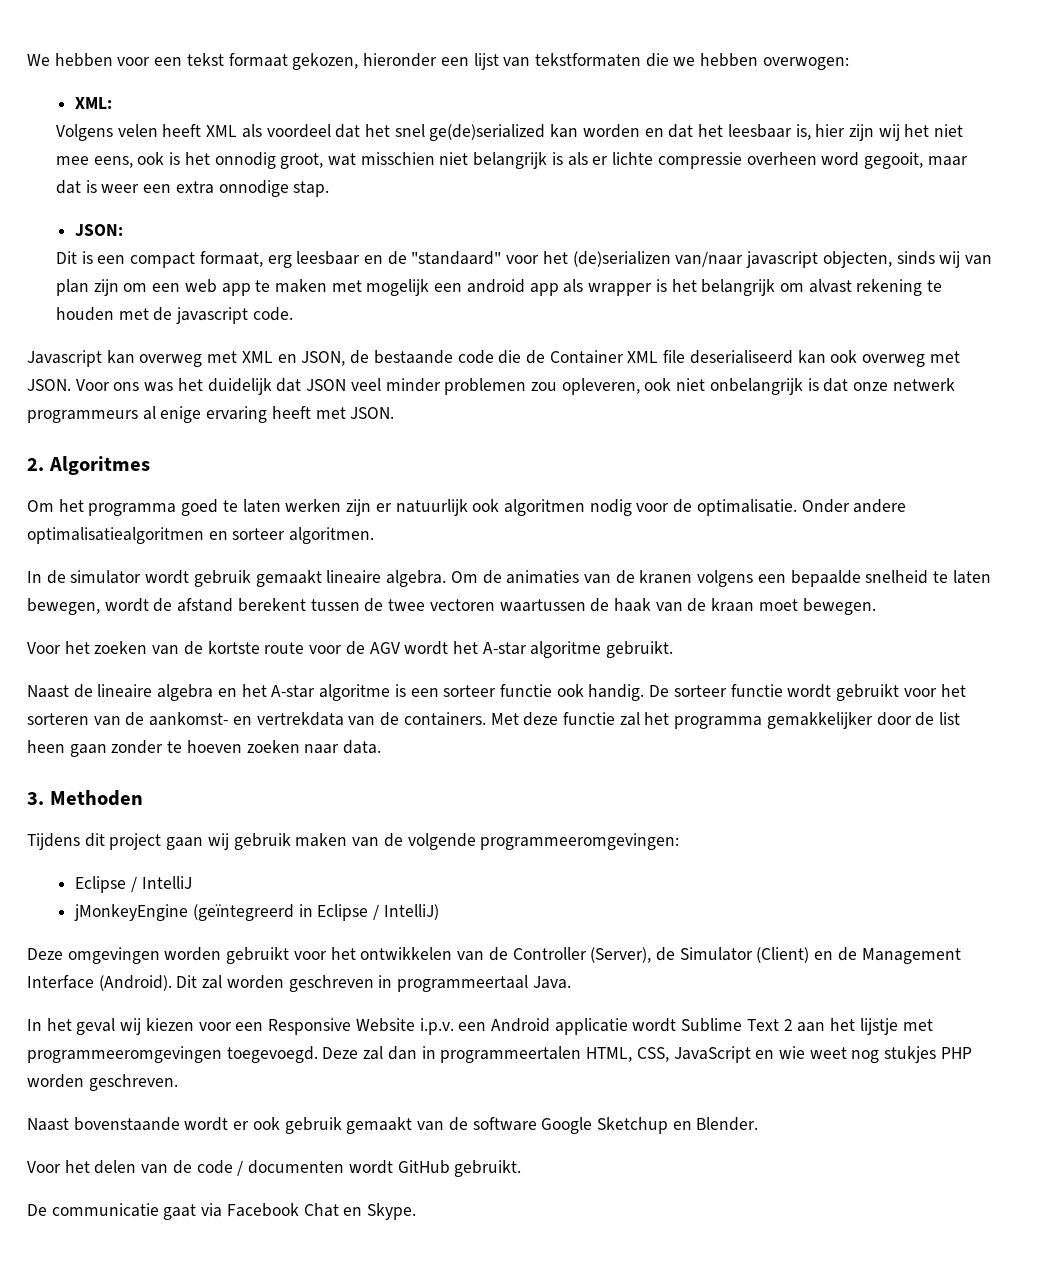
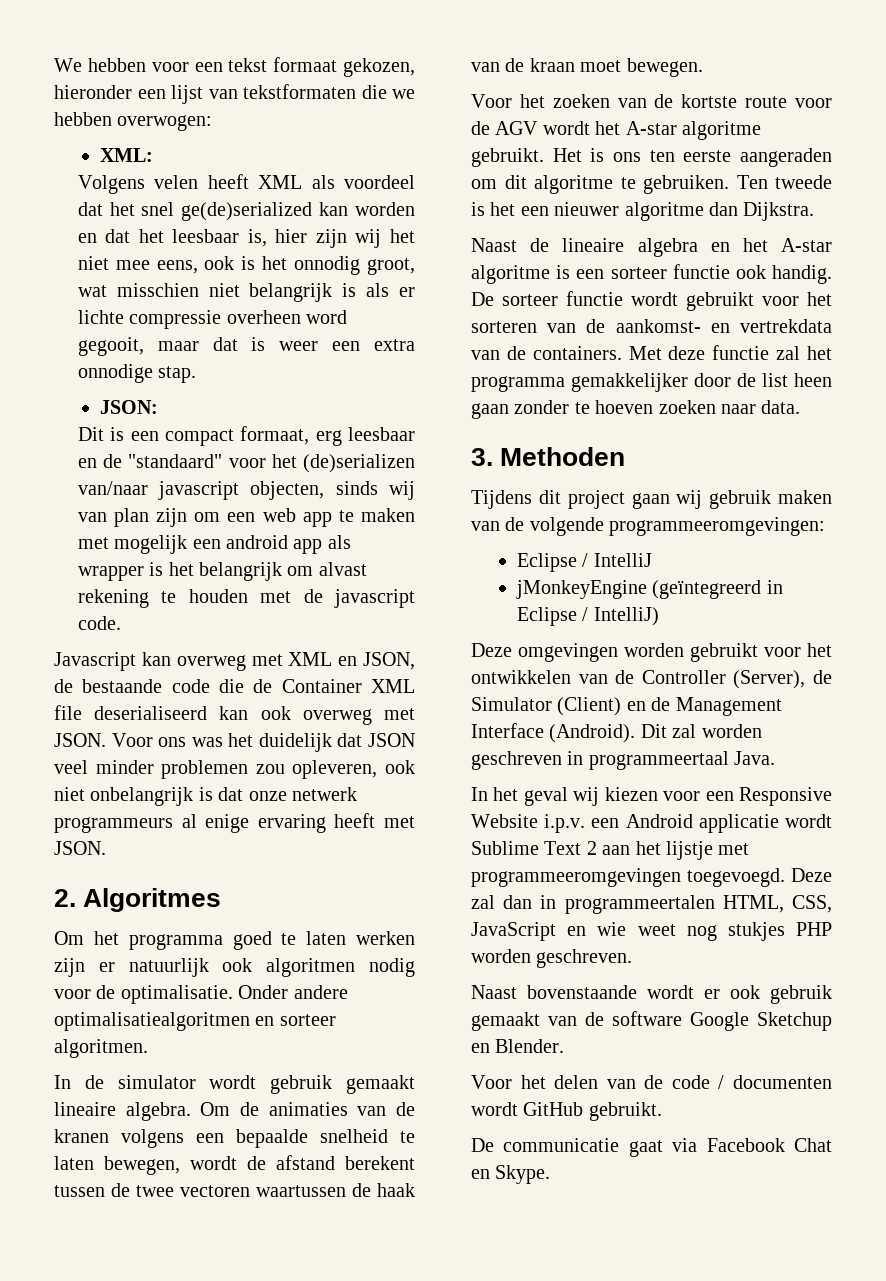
+ Het is ons ten eerste aangeraden om dit algoritme te gebruiken. Ten tweede is het een nieuwer algoritme dan Dijkstra.

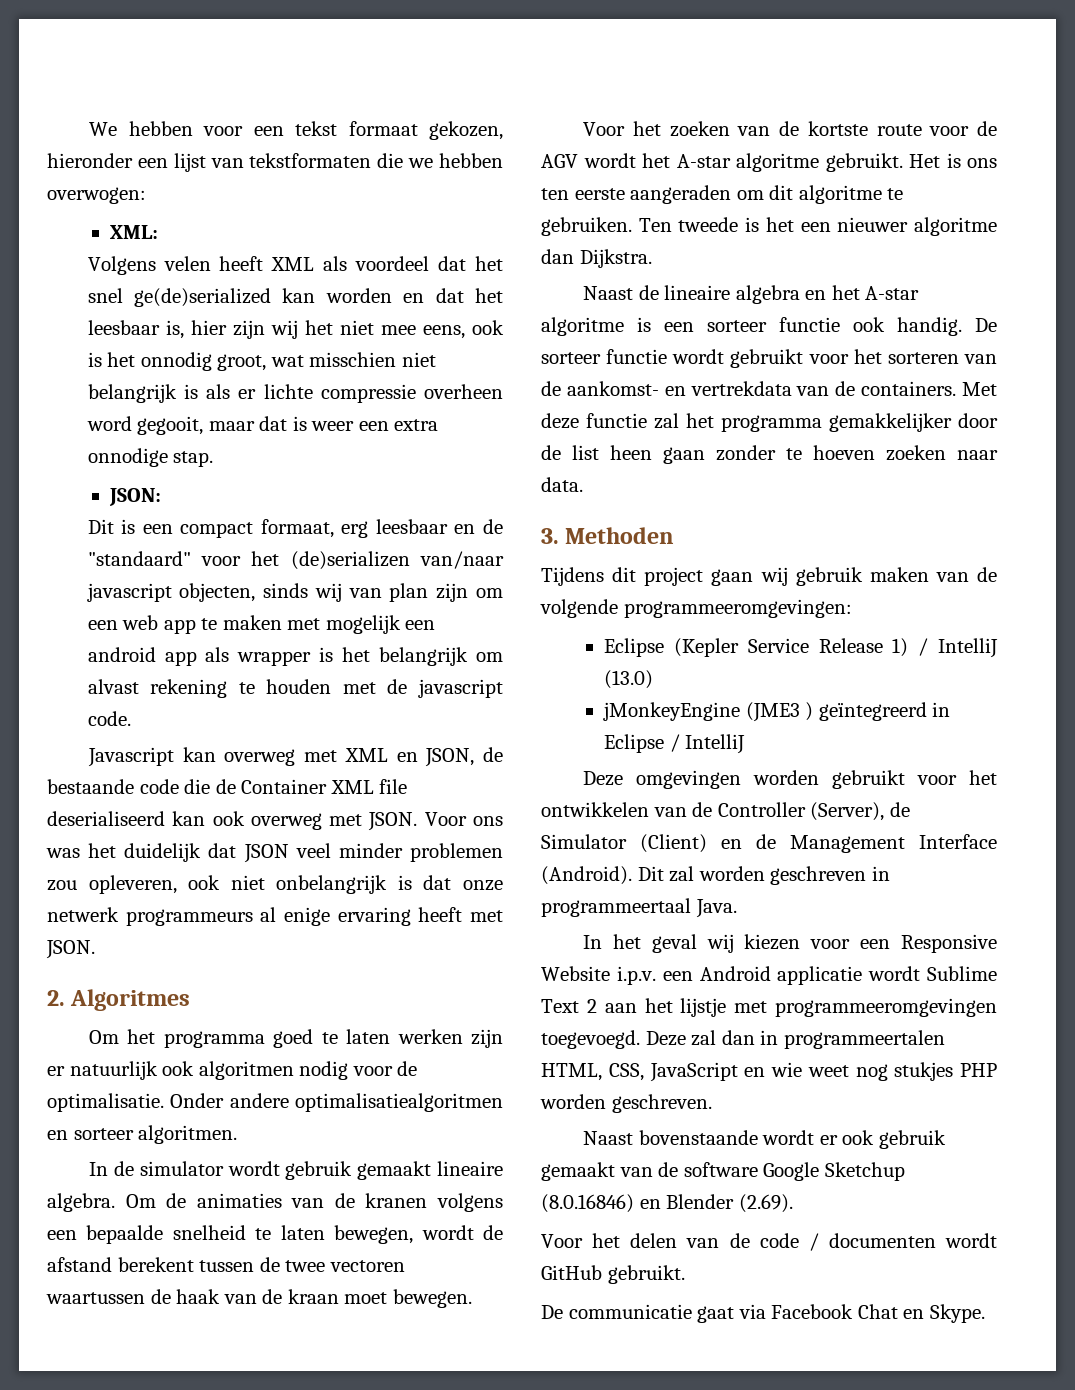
- Eclipse / IntelliJ
+ Eclipse (Kepler Service Release 1) / IntelliJ (13.0)
- jMonkeyEngine (geïntegreerd in Eclipse / IntelliJ)
+ jMonkeyEngine (JME3 ) geïntegreerd in Eclipse / IntelliJ
- Naast bovenstaande wordt er ook gebruik gemaakt van de software Google Sketchup en Blender.
+ Naast bovenstaande wordt er ook gebruik gemaakt van de software Google Sketchup (8.0.16846) en Blender (2.69).

